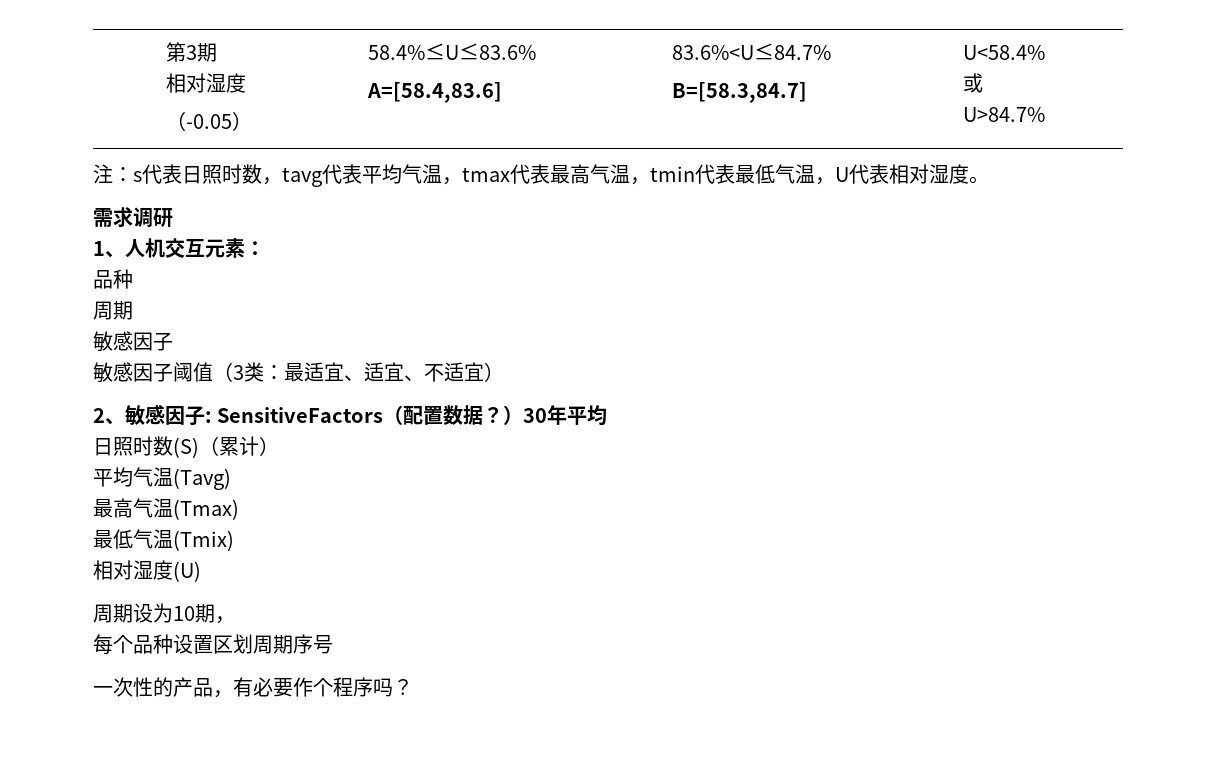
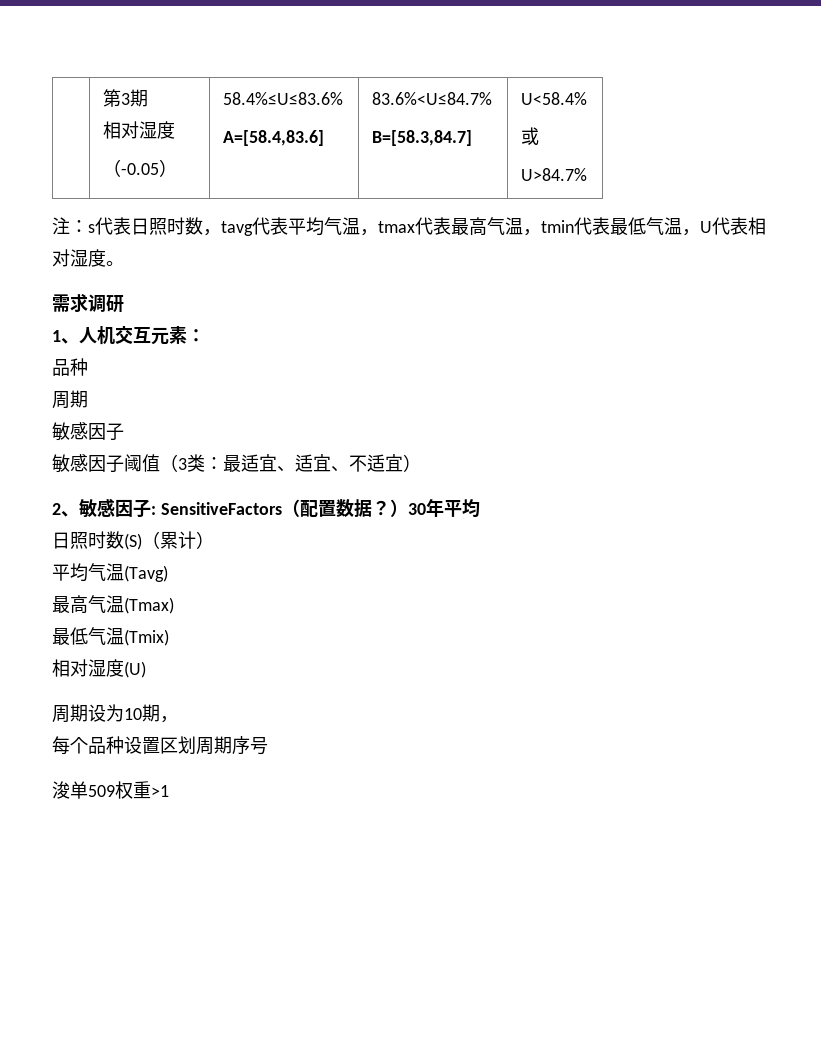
- 一次性的产品，有必要作个程序吗？
+ 浚单509权重>1

